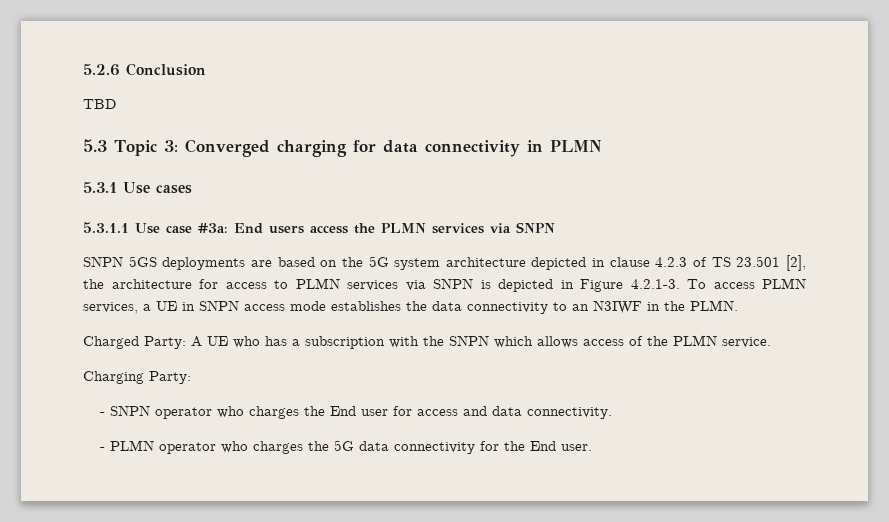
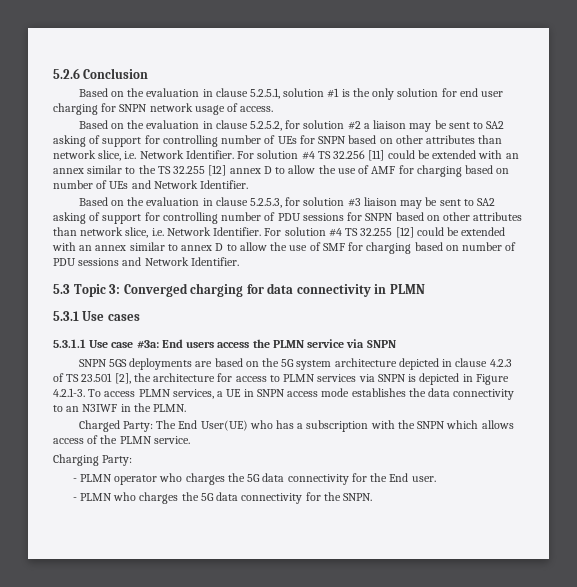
- TBD
+ Based on the evaluation in clause 5.2.5.1, solution #1 is the only solution for end user charging for SNPN network usage of access.
+ Based on the evaluation in clause 5.2.5.2, for solution #2 a liaison may be sent to SA2 asking of support for controlling number of UEs for SNPN based on other attributes than network slice, i.e. Network Identifier. For solution #4 TS 32.256 [11] could be extended with an annex similar to the TS 32.255 [12] annex D to allow the use of AMF for charging based on number of UEs and Network Identifier.
+ Based on the evaluation in clause 5.2.5.3, for solution #3 liaison may be sent to SA2 asking of support for controlling number of PDU sessions for SNPN based on other attributes than network slice, i.e. Network Identifier. For solution #4 TS 32.255 [12] could be extended with an annex similar to annex D to allow the use of SMF for charging based on number of PDU sessions and Network Identifier.
- 5.3.1.1 Use case #3a: End users access the PLMN services via SNPN
+ 5.3.1.1 Use case #3a: End users access the PLMN service via SNPN
- Charged Party: A UE who has a subscription with the SNPN which allows access of the PLMN service.
+ Charged Party: The End User(UE) who has a subscription with the SNPN which allows access of the PLMN service.
- - SNPN operator who charges the End user for access and data connectivity.
+ - PLMN who charges the 5G data connectivity for the SNPN.

